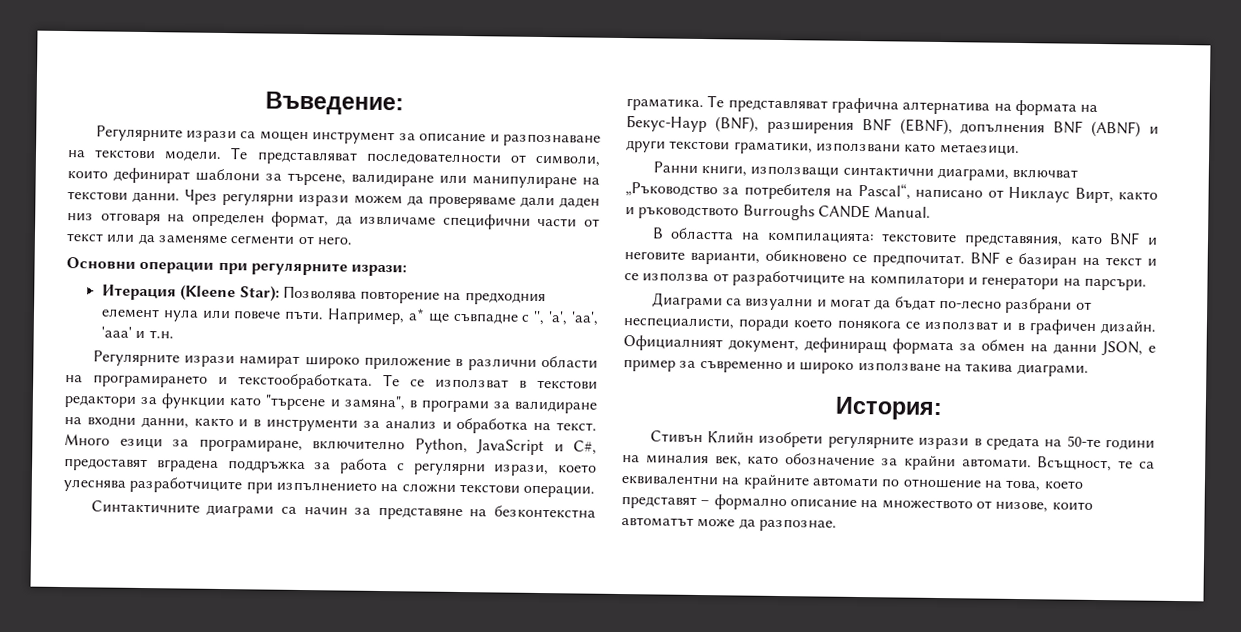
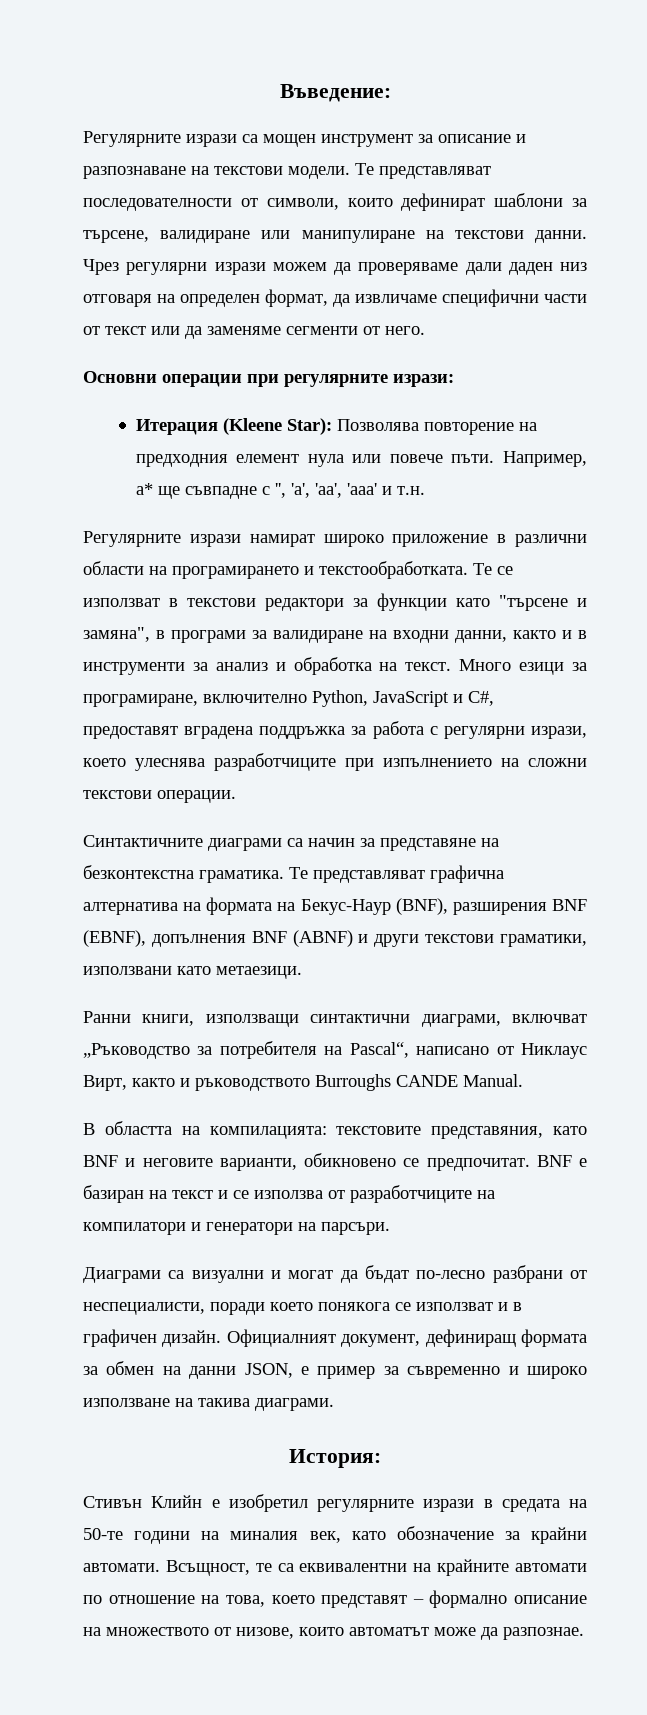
- Стивън Клийн изобрети регулярните изрази в средата на 50-те години на миналия век, като обозначение за крайни автомати.
+ Стивън Клийн е изобретил регулярните изрази в средата на 50-те години на миналия век, като обозначение за крайни автомати.

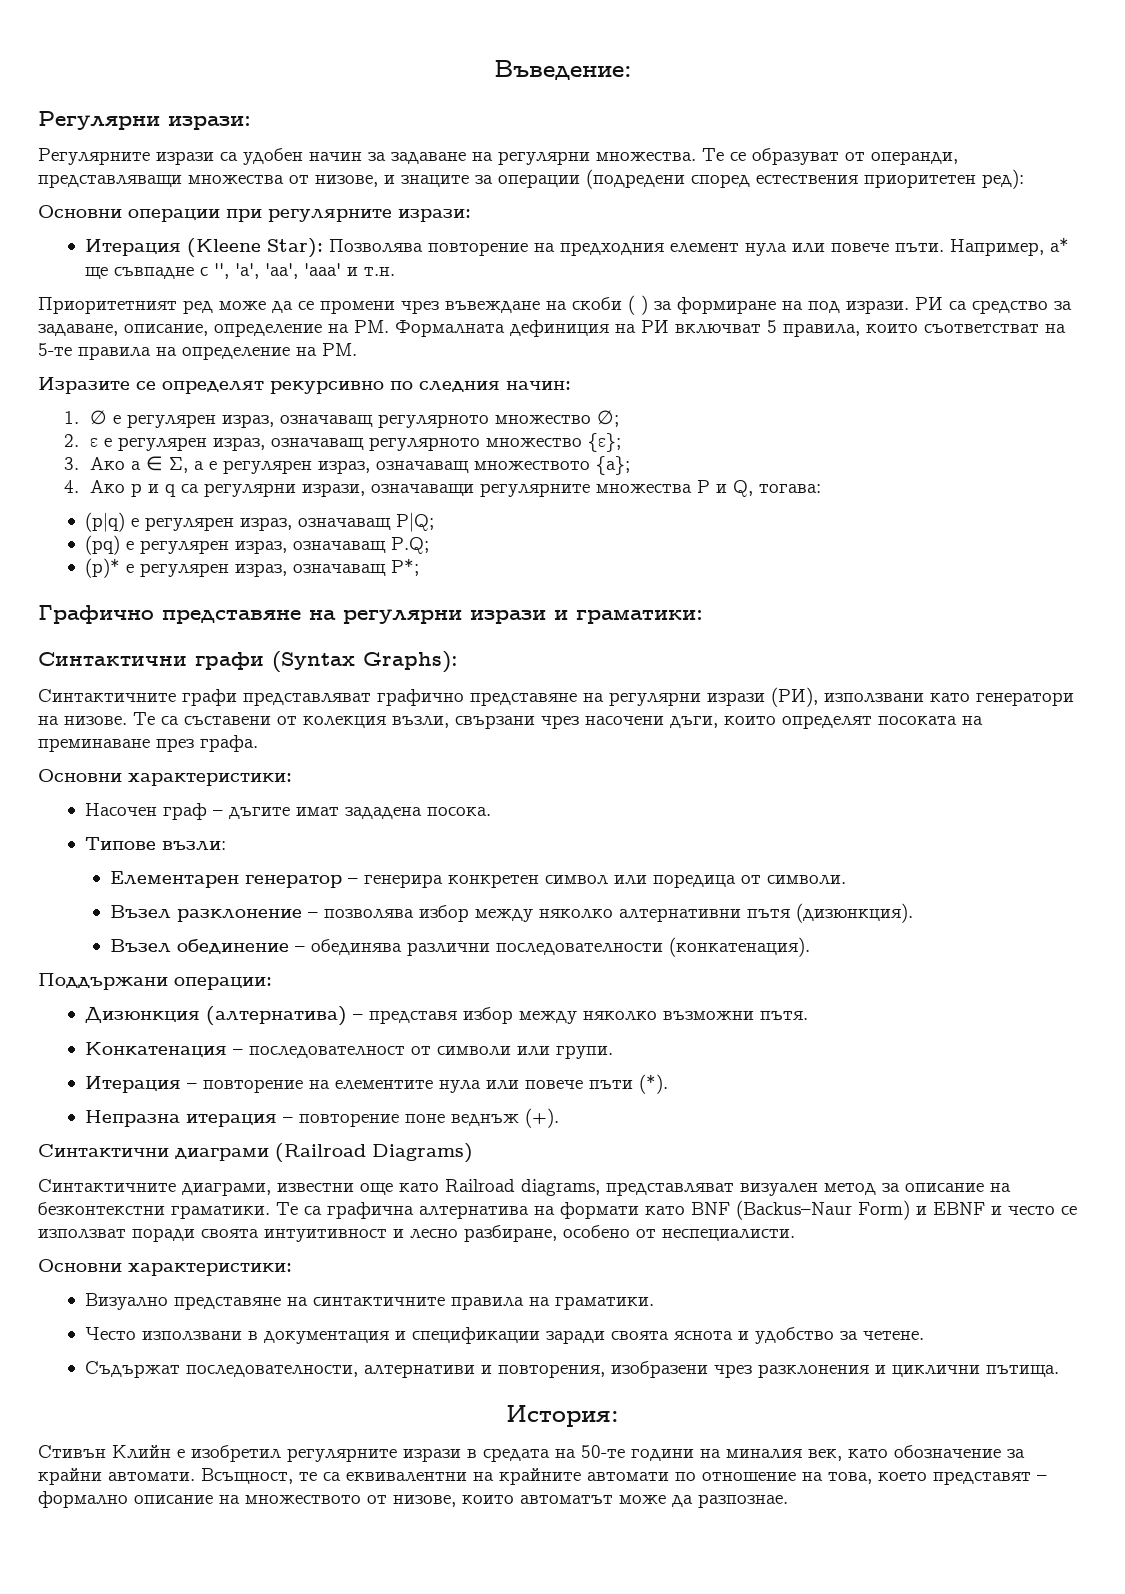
+ Регулярни изрази:
- Регулярните изрази са мощен инструмент за описание и разпознаване на текстови модели. Те представляват последователности от символи, които дефинират шаблони за търсене, валидиране или манипулиране на текстови данни. Чрез регулярни изрази можем да проверяваме дали даден низ отговаря на определен формат, да извличаме специфични части от текст или да заменяме сегменти от него.
+ Регулярните изрази са удобен начин за задаване на регулярни множества. Те се образуват от операнди, представляващи множества от низове, и знаците за операции (подредени според естествения приоритетен ред):
- Регулярните изрази намират широко приложение в различни области на програмирането и текстообработката. Те се използват в текстови редактори за функции като "търсене и замяна", в програми за валидиране на входни данни, както и в инструменти за анализ и обработка на текст. Много езици за програмиране, включително Python, JavaScript и C#, предоставят вградена поддръжка за работа с регулярни изрази, което улеснява разработчиците при изпълнението на сложни текстови операции.
- Синтактичните диаграми са начин за представяне на безконтекстна граматика. Те представляват графична алтернатива на формата на Бекус-Наур (BNF), разширения BNF (EBNF), допълнения BNF (ABNF) и други текстови граматики, използвани като метаезици.
- Ранни книги, използващи синтактични диаграми, включват „Ръководство за потребителя на Pascal“, написано от Никлаус Вирт, както и ръководството Burroughs CANDE Manual.
- В областта на компилацията: текстовите представяния, като BNF и неговите варианти, обикновено се предпочитат. BNF е базиран на текст и се използва от разработчиците на компилатори и генератори на парсъри.
- Диаграми са визуални и могат да бъдат по-лесно разбрани от неспециалисти, поради което понякога се използват и в графичен дизайн. Официалният документ, дефиниращ формата за обмен на данни JSON, е пример за съвременно и широко използване на такива диаграми.
+ Приоритетният ред може да се промени чрез въвеждане на скоби ( ) за формиране на под изрази. РИ са средство за задаване, описание, определение на РМ. Формалната дефиниция на РИ включват 5 правила, които съответстват на 5-те правила на определение на РМ.
+ Изразите се определят рекурсивно по следния начин:
+ 1. ∅ е регулярен израз, означаващ регулярното множество ∅;
+ 2. ε е регулярен израз, означаващ регулярното множество {ε};
+ 3. Ако a ∈ Σ, a е регулярен израз, означаващ множеството {a};
+ 4. Ако p и q са регулярни изрази, означаващи регулярните множества P и Q, тогава:
+ (p|q) е регулярен израз, означаващ P|Q;
+ (pq) е регулярен израз, означаващ P.Q;
+ (p)* е регулярен израз, означаващ P*;
+ Графично представяне на регулярни изрази и граматики:
+ Синтактични графи (Syntax Graphs):
+ Синтактичните графи представляват графично представяне на регулярни изрази (РИ), използвани като генератори на низове. Те са съставени от колекция възли, свързани чрез насочени дъги, които определят посоката на преминаване през графа.
+ Основни характеристики:
+ Насочен граф – дъгите имат зададена посока.
+ Типове възли:
+ Елементарен генератор – генерира конкретен символ или поредица от символи.
+ Възел разклонение – позволява избор между няколко алтернативни пътя (дизюнкция).
+ Възел обединение – обединява различни последователности (конкатенация).
+ Поддържани операции:
+ Дизюнкция (алтернатива) – представя избор между няколко възможни пътя.
+ Конкатенация – последователност от символи или групи.
+ Итерация – повторение на елементите нула или повече пъти (*).
+ Непразна итерация – повторение поне веднъж (+).
+ Синтактични диаграми (Railroad Diagrams)
+ Синтактичните диаграми, известни още като Railroad diagrams, представляват визуален метод за описание на безконтекстни граматики. Те са графична алтернатива на формати като BNF (Backus–Naur Form) и EBNF и често се използват поради своята интуитивност и лесно разбиране, особено от неспециалисти.
+ Основни характеристики:
+ Визуално представяне на синтактичните правила на граматики.
+ Често използвани в документация и спецификации заради своята яснота и удобство за четене.
+ Съдържат последователности, алтернативи и повторения, изобразени чрез разклонения и циклични пътища.

